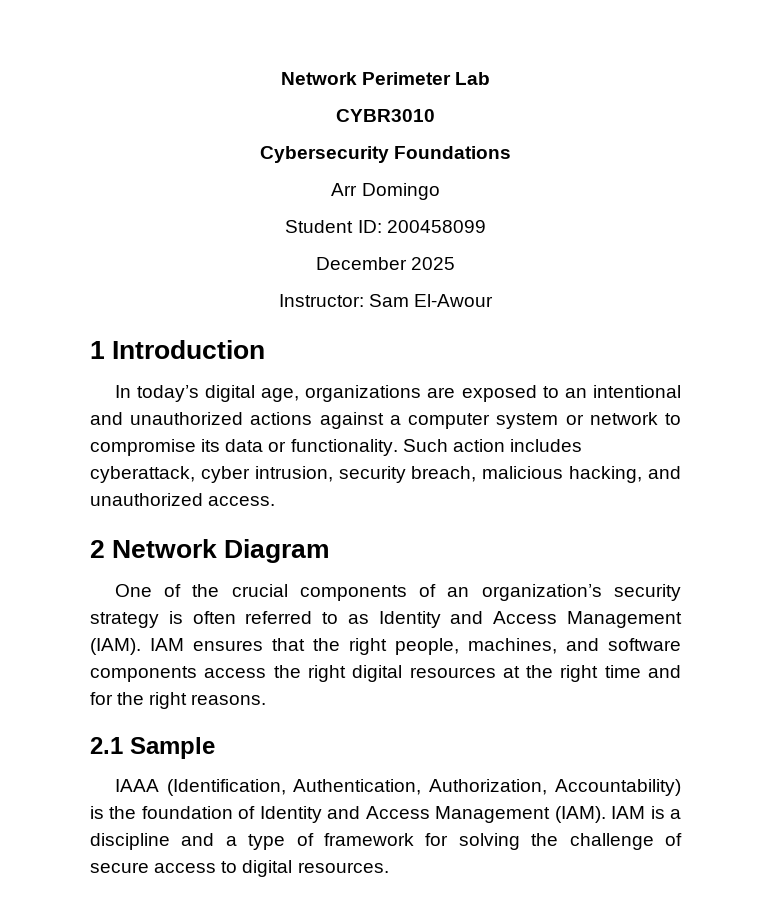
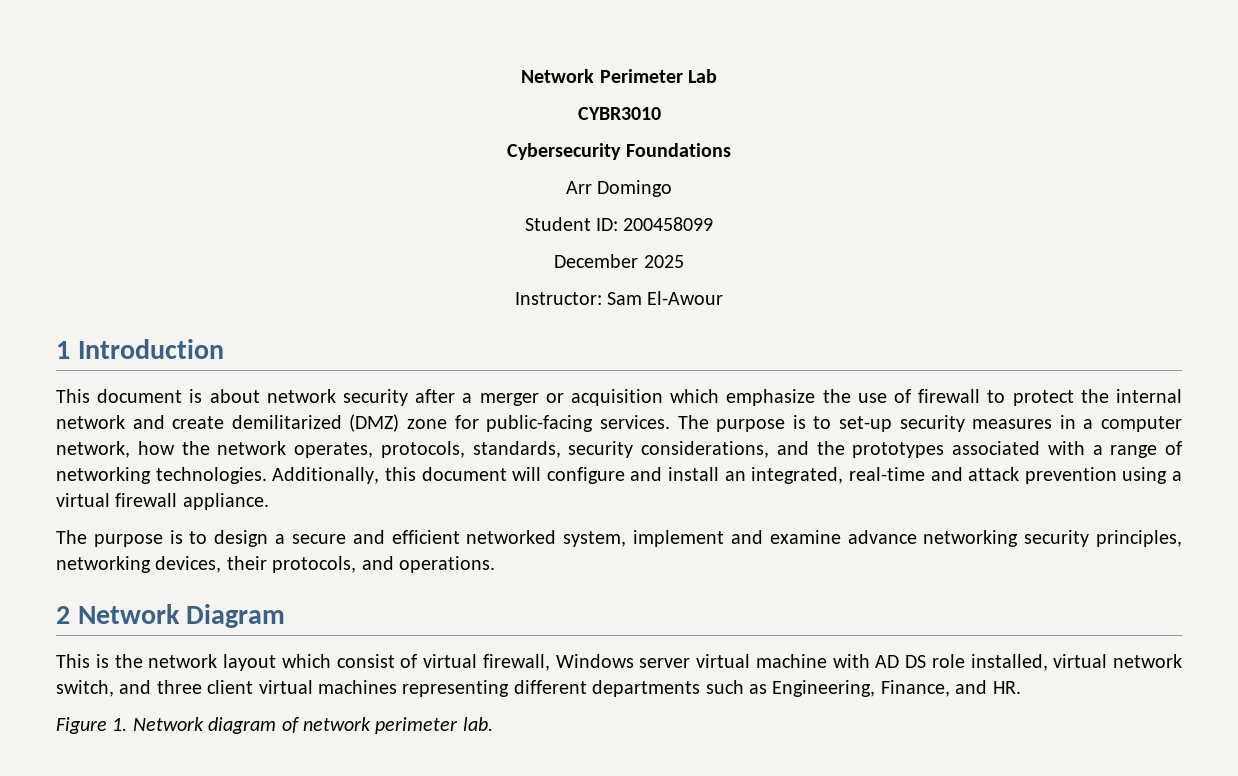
- In today’s digital age, organizations are exposed to an intentional and unauthorized actions against a computer system or network to compromise its data or functionality. Such action includes cyberattack, cyber intrusion, security breach, malicious hacking, and unauthorized access.
+ This document is about network security after a merger or acquisition which emphasize the use of firewall to protect the internal network and create demilitarized (DMZ) zone for public-facing services. The purpose is to set-up security measures in a computer network, how the network operates, protocols, standards, security considerations, and the prototypes associated with a range of networking technologies. Additionally, this document will configure and install an integrated, real-time and attack prevention using a virtual firewall appliance.
+ The purpose is to design a secure and efficient networked system, implement and examine advance networking security principles, networking devices, their protocols, and operations.
  2 Network Diagram
- One of the crucial components of an organization’s security strategy is often referred to as Identity and Access Management (IAM). IAM ensures that the right people, machines, and software components access the right digital resources at the right time and for the right reasons.
- 2.1 Sample
- IAAA (Identification, Authentication, Authorization, Accountability) is the foundation of Identity and Access Management (IAM). IAM is a discipline and a type of framework for solving the challenge of secure access to digital resources.
+ This is the network layout which consist of virtual firewall, Windows server virtual machine with AD DS role installed, virtual network switch, and three client virtual machines representing different departments such as Engineering, Finance, and HR.
+ Figure 1. Network diagram of network perimeter lab.

